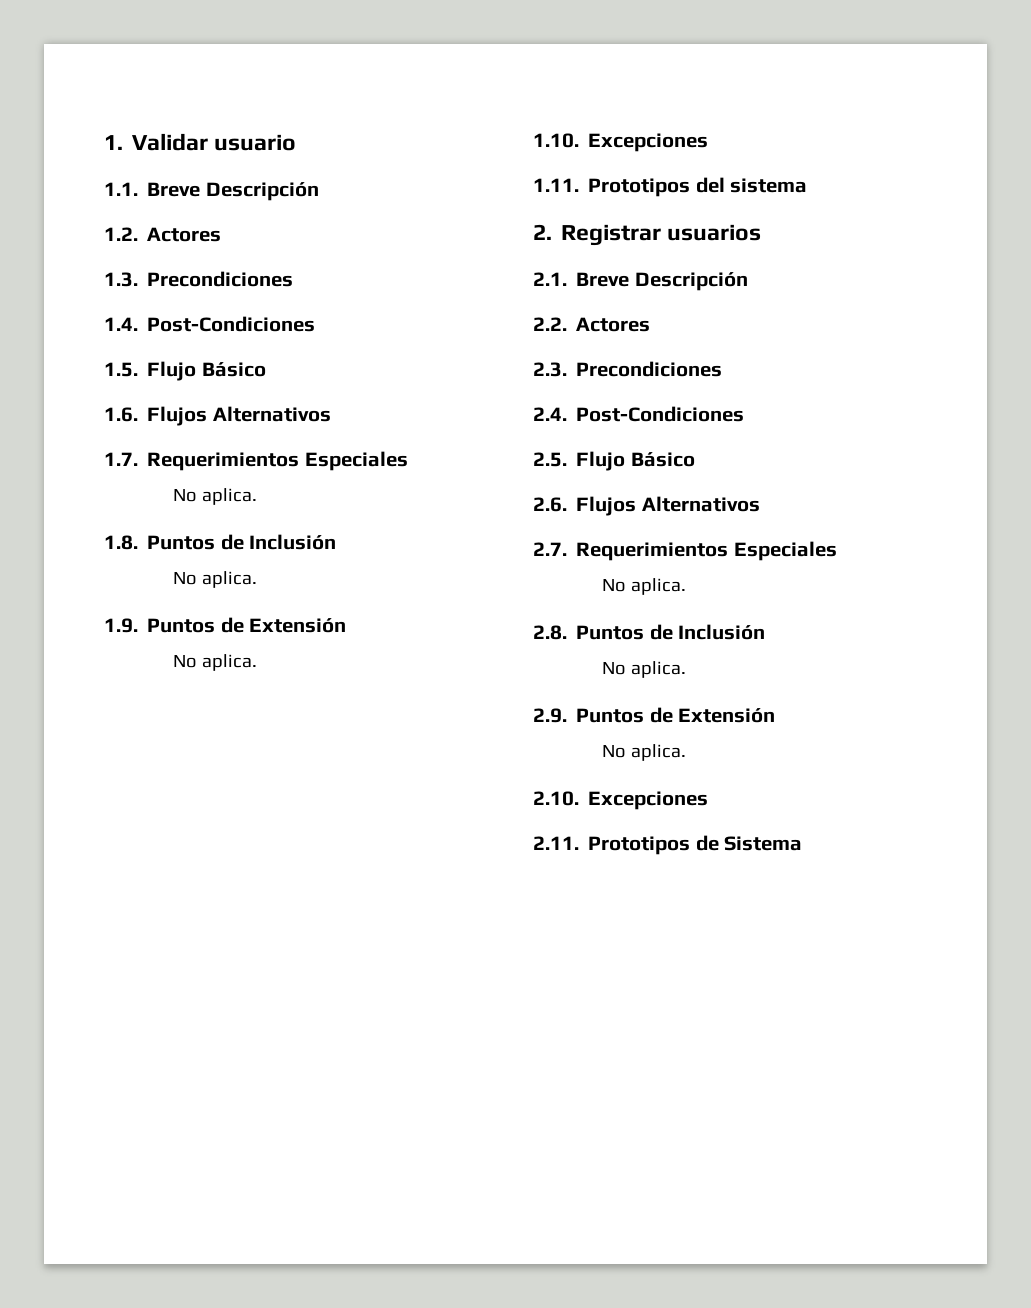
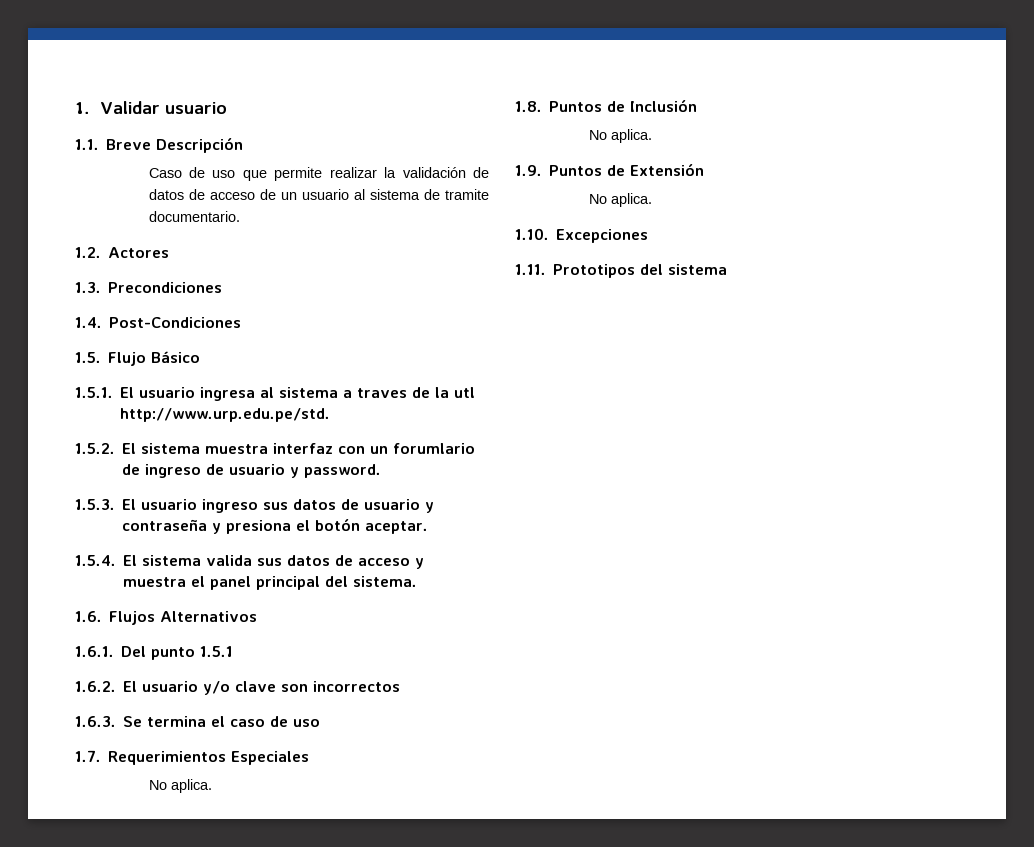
+ Caso de uso que permite realizar la validación de datos de acceso de un usuario al sistema de tramite documentario.
+ 1.5.1. El usuario ingresa al sistema a traves de la utl http://www.urp.edu.pe/std.
+ 1.5.2. El sistema muestra interfaz con un forumlario de ingreso de usuario y password.
+ 1.5.3. El usuario ingreso sus datos de usuario y contraseña y presiona el botón aceptar.
+ 1.5.4. El sistema valida sus datos de acceso y muestra el panel principal del sistema.
  1.6. Flujos Alternativos
+ 1.6.1. Del punto 1.5.1
+ 1.6.2. El usuario y/o clave son incorrectos
+ 1.6.3. Se termina el caso de uso
- 2. Registrar usuarios
- 2.1. Breve Descripción
- 2.2. Actores
- 2.3. Precondiciones
- 2.4. Post-Condiciones
- 2.5. Flujo Básico
- 2.6. Flujos Alternativos
- 2.7. Requerimientos Especiales
- No aplica.
- 2.8. Puntos de Inclusión
- No aplica.
- 2.9. Puntos de Extensión
- No aplica.
- 2.10. Excepciones
- 2.11. Prototipos de Sistema

